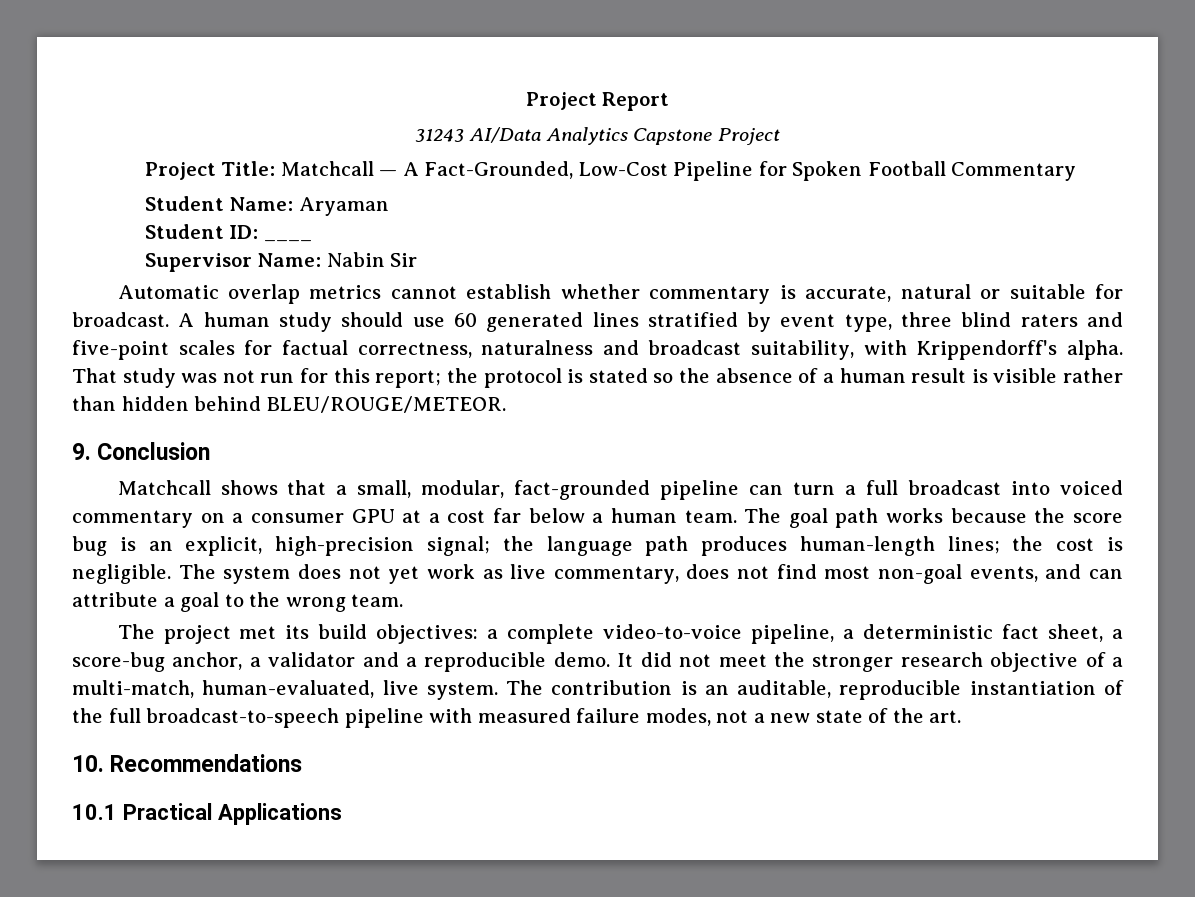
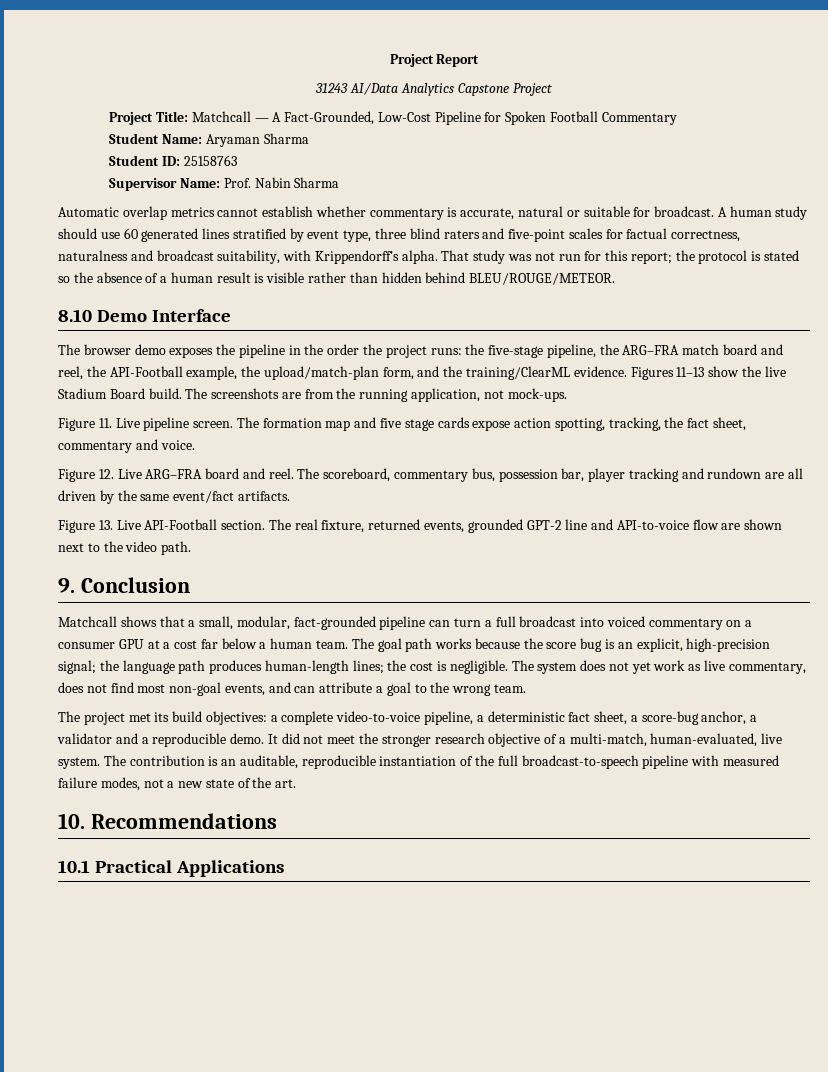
- Student Name: Aryaman
+ Student Name: Aryaman Sharma
- Student ID: ____
+ Student ID: 25158763
- Supervisor Name: Nabin Sir
+ Supervisor Name: Prof. Nabin Sharma
+ 8.10 Demo Interface
+ The browser demo exposes the pipeline in the order the project runs: the five-stage pipeline, the ARG–FRA match board and reel, the API-Football example, the upload/match-plan form, and the training/ClearML evidence. Figures 11–13 show the live Stadium Board build. The screenshots are from the running application, not mock-ups.
+ Figure 11. Live pipeline screen. The formation map and five stage cards expose action spotting, tracking, the fact sheet, commentary and voice.
+ Figure 12. Live ARG–FRA board and reel. The scoreboard, commentary bus, possession bar, player tracking and rundown are all driven by the same event/fact artifacts.
+ Figure 13. Live API-Football section. The real fixture, returned events, grounded GPT-2 line and API-to-voice flow are shown next to the video path.

